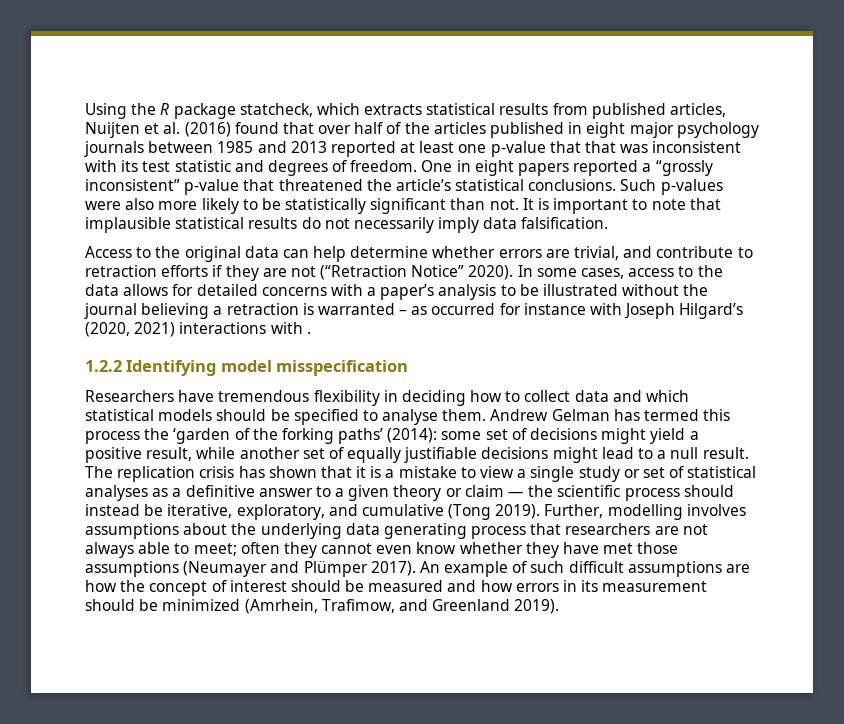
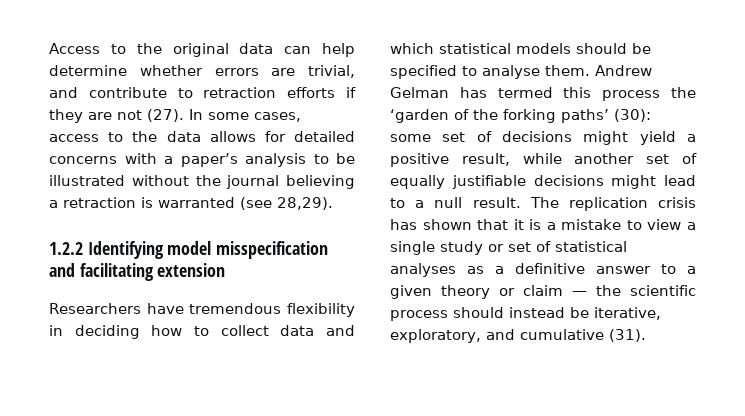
- Using the R package statcheck, which extracts statistical results from published articles, Nuijten et al. (2016) found that over half of the articles published in eight major psychology journals between 1985 and 2013 reported at least one p-value that that was inconsistent with its test statistic and degrees of freedom. One in eight papers reported a “grossly inconsistent” p-value that threatened the article’s statistical conclusions. Such p-values were also more likely to be statistically significant than not. It is important to note that implausible statistical results do not necessarily imply data falsification.
- Access to the original data can help determine whether errors are trivial, and contribute to retraction efforts if they are not (“Retraction Notice” 2020).
+ Access to the original data can help determine whether errors are trivial, and contribute to retraction efforts if they are not (27).
- In some cases, access to the data allows for detailed concerns with a paper’s analysis to be illustrated without the journal believing a retraction is warranted – as occurred for instance with Joseph Hilgard’s (2020, 2021) interactions with .
+ In some cases, access to the data allows for detailed concerns with a paper’s analysis to be illustrated without the journal believing a retraction is warranted (see 28,29).
- 1.2.2 Identifying model misspecification
+ 1.2.2 Identifying model misspecification and facilitating extension
- Andrew Gelman has termed this process the ‘garden of the forking paths’ (2014): some set of decisions might yield a positive result, while another set of equally justifiable decisions might lead to a null result.
+ Andrew Gelman has termed this process the ‘garden of the forking paths’ (30): some set of decisions might yield a positive result, while another set of equally justifiable decisions might lead to a null result.
- The replication crisis has shown that it is a mistake to view a single study or set of statistical analyses as a definitive answer to a given theory or claim — the scientific process should instead be iterative, exploratory, and cumulative (Tong 2019). Further, modelling involves assumptions about the underlying data generating process that researchers are not always able to meet; often they cannot even know whether they have met those assumptions (Neumayer and Plümper 2017). An example of such difficult assumptions are how the concept of interest should be measured and how errors in its measurement should be minimized (Amrhein, Trafimow, and Greenland 2019).
+ The replication crisis has shown that it is a mistake to view a single study or set of statistical analyses as a definitive answer to a given theory or claim — the scientific process should instead be iterative, exploratory, and cumulative (31).

